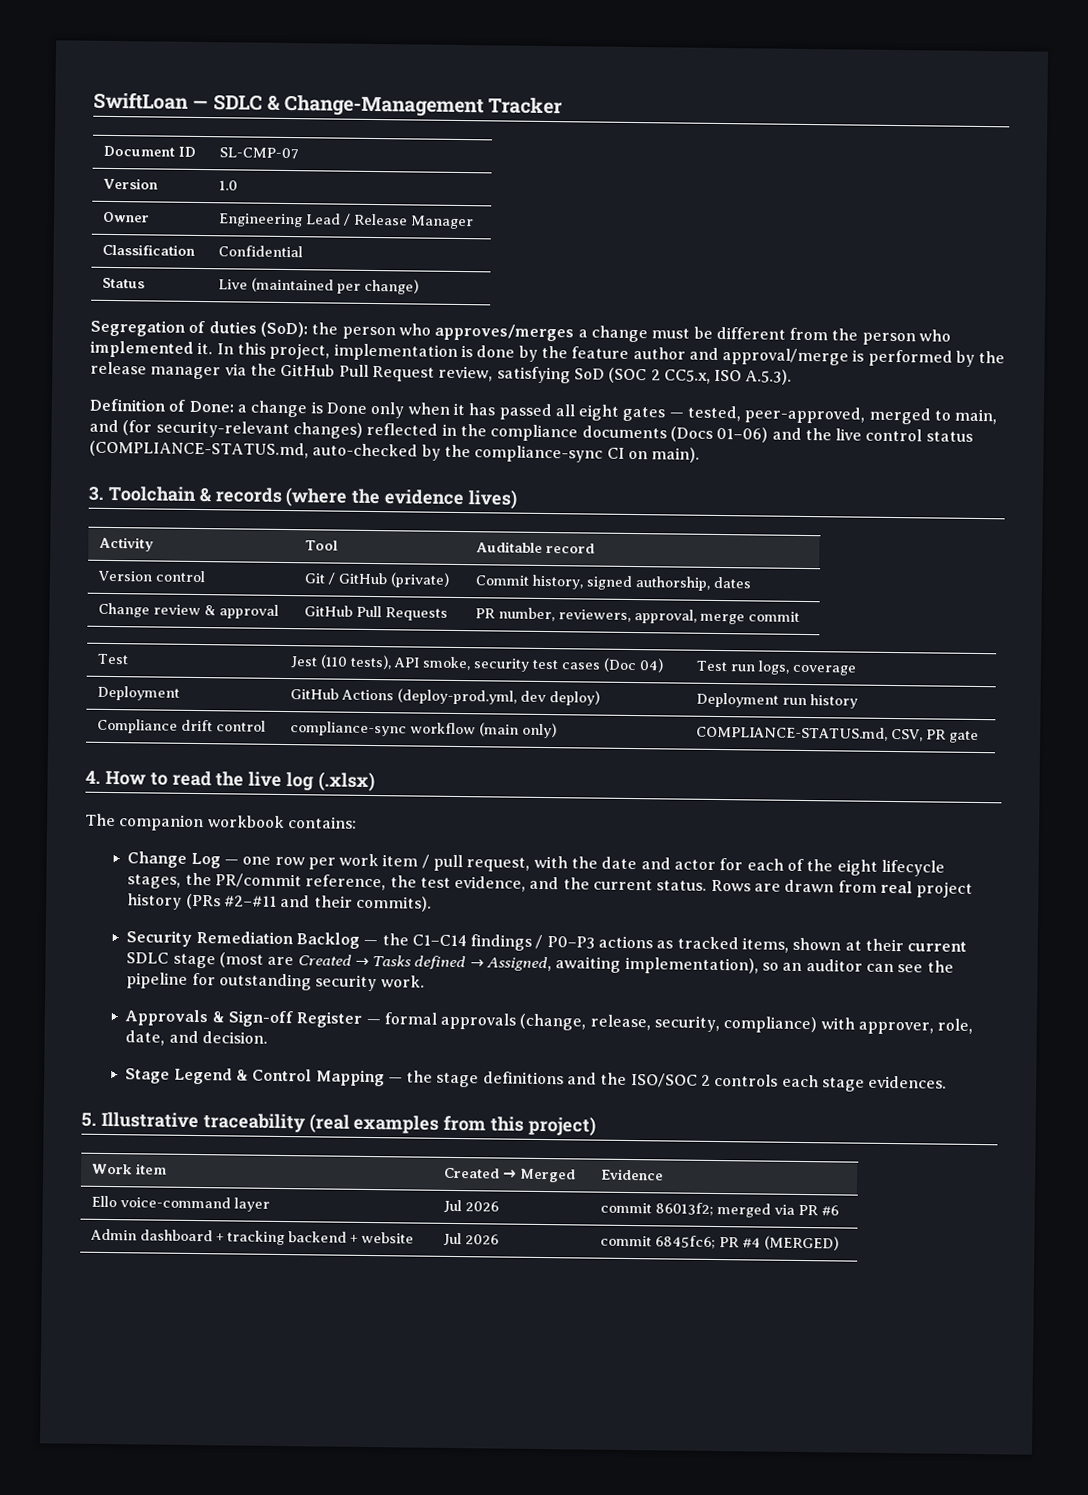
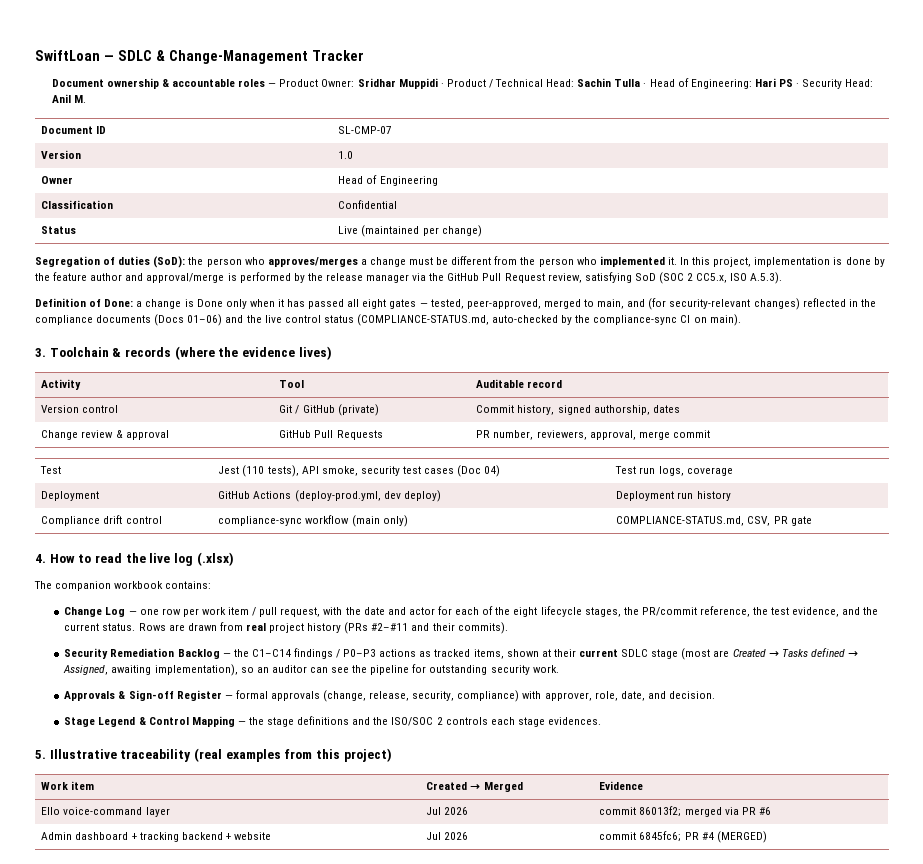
+ Document ownership & accountable roles — Product Owner: Sridhar Muppidi · Product / Technical Head: Sachin Tulla · Head of Engineering: Hari PS · Security Head: Anil M.
- Owner | Engineering Lead / Release Manager
+ Owner | Head of Engineering

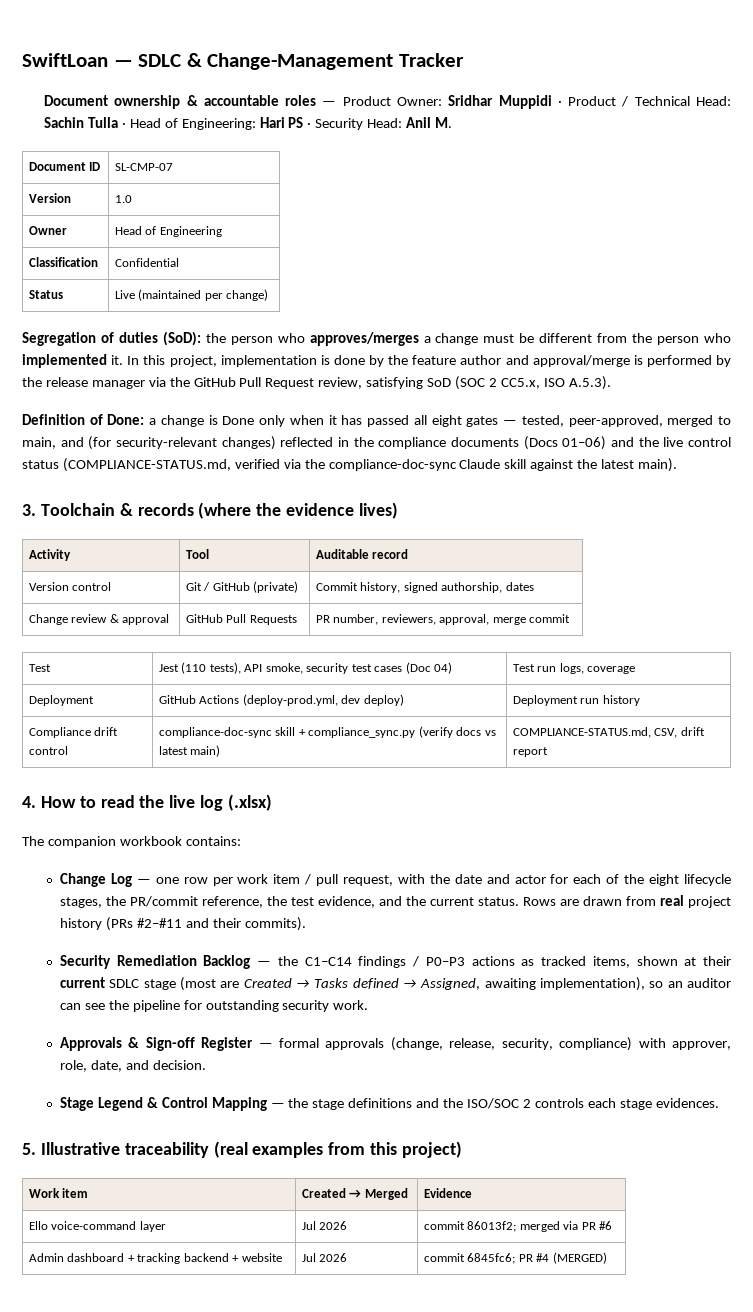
- Definition of Done: a change is Done only when it has passed all eight gates — tested, peer-approved, merged to main, and (for security-relevant changes) reflected in the compliance documents (Docs 01–06) and the live control status (COMPLIANCE-STATUS.md, auto-checked by the compliance-sync CI on main).
+ Definition of Done: a change is Done only when it has passed all eight gates — tested, peer-approved, merged to main, and (for security-relevant changes) reflected in the compliance documents (Docs 01–06) and the live control status (COMPLIANCE-STATUS.md, verified via the compliance-doc-sync Claude skill against the latest main).
- Compliance drift control | compliance-sync workflow (main only) | COMPLIANCE-STATUS.md, CSV, PR gate
+ Compliance drift control | compliance-doc-sync skill + compliance_sync.py (verify docs vs latest main) | COMPLIANCE-STATUS.md, CSV, drift report

